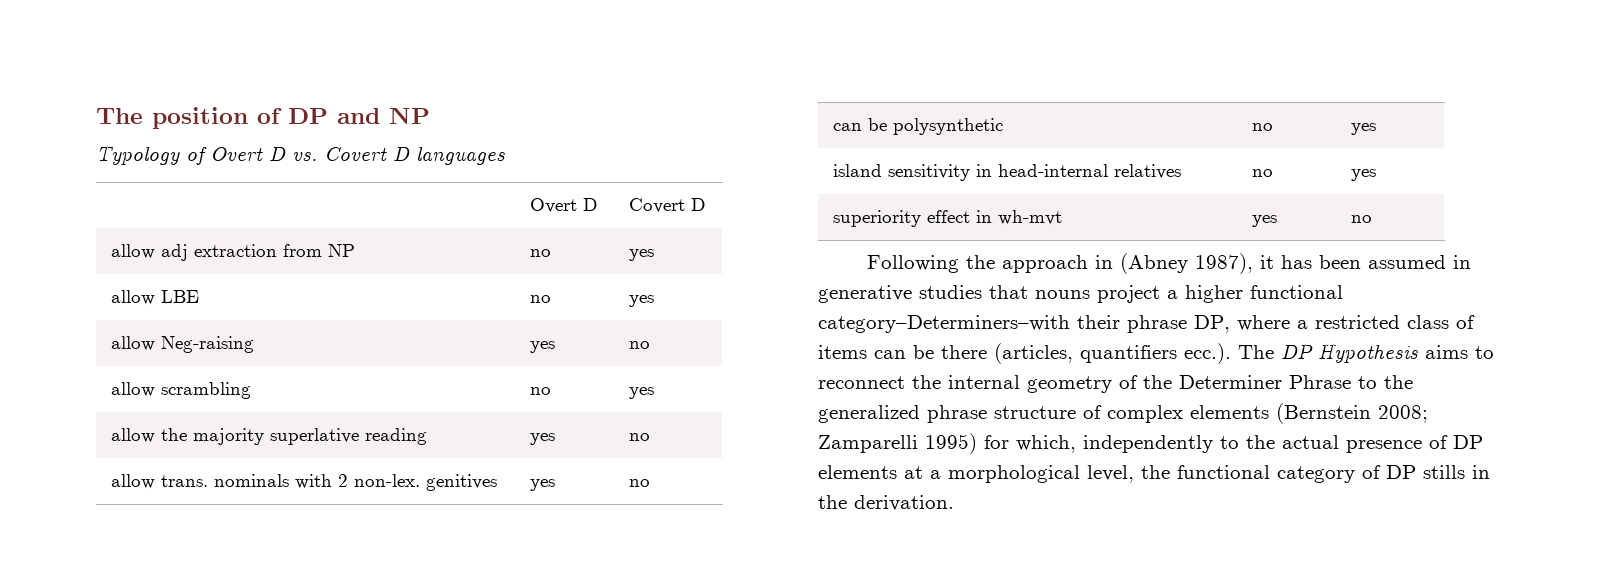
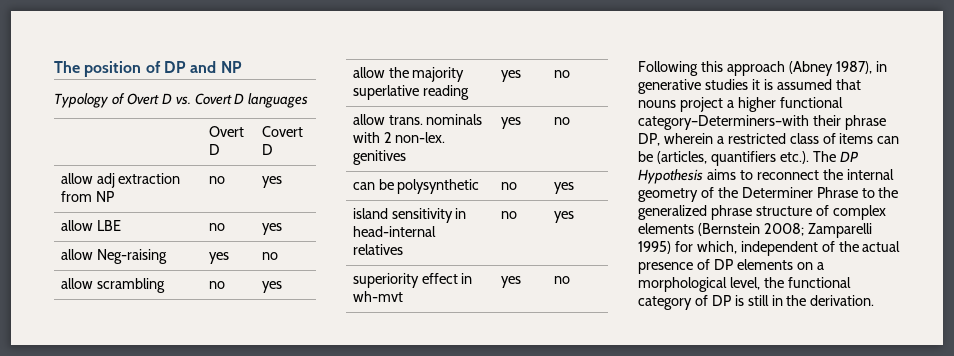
- Following the approach in (Abney 1987), it has been assumed in generative studies that nouns project a higher functional category–Determiners–with their phrase DP, where a restricted class of items can be there (articles, quantifiers ecc.). The DP Hypothesis aims to reconnect the internal geometry of the Determiner Phrase to the generalized phrase structure of complex elements (Bernstein 2008;
+ Following this approach (Abney 1987), in generative studies it is assumed that nouns project a higher functional category–Determiners–with their phrase DP, wherein a restricted class of items can be (articles, quantifiers etc.). The DP Hypothesis aims to reconnect the internal geometry of the Determiner Phrase to the generalized phrase structure of complex elements (Bernstein 2008;
- Zamparelli 1995) for which, independently to the actual presence of DP elements at a morphological level, the functional category of DP stills in the derivation.
+ Zamparelli 1995) for which, independent of the actual presence of DP elements on a morphological level, the functional category of DP is still in the derivation.

